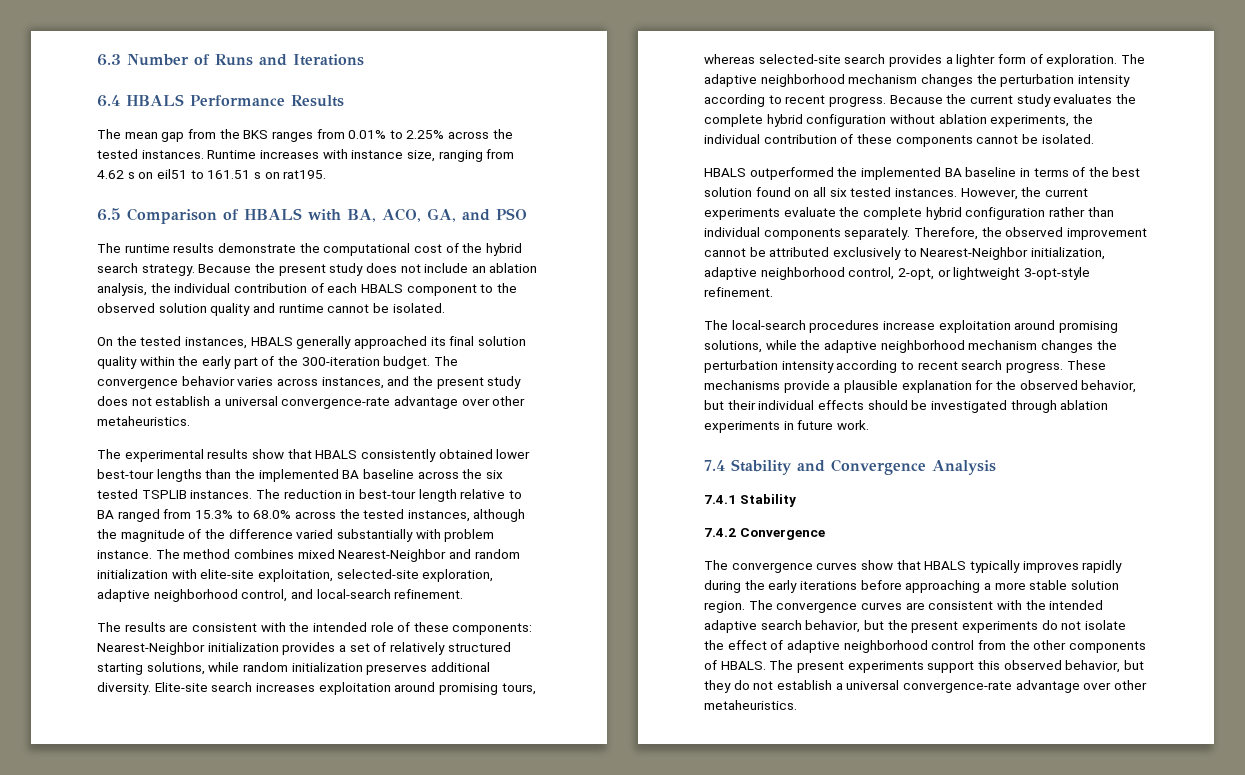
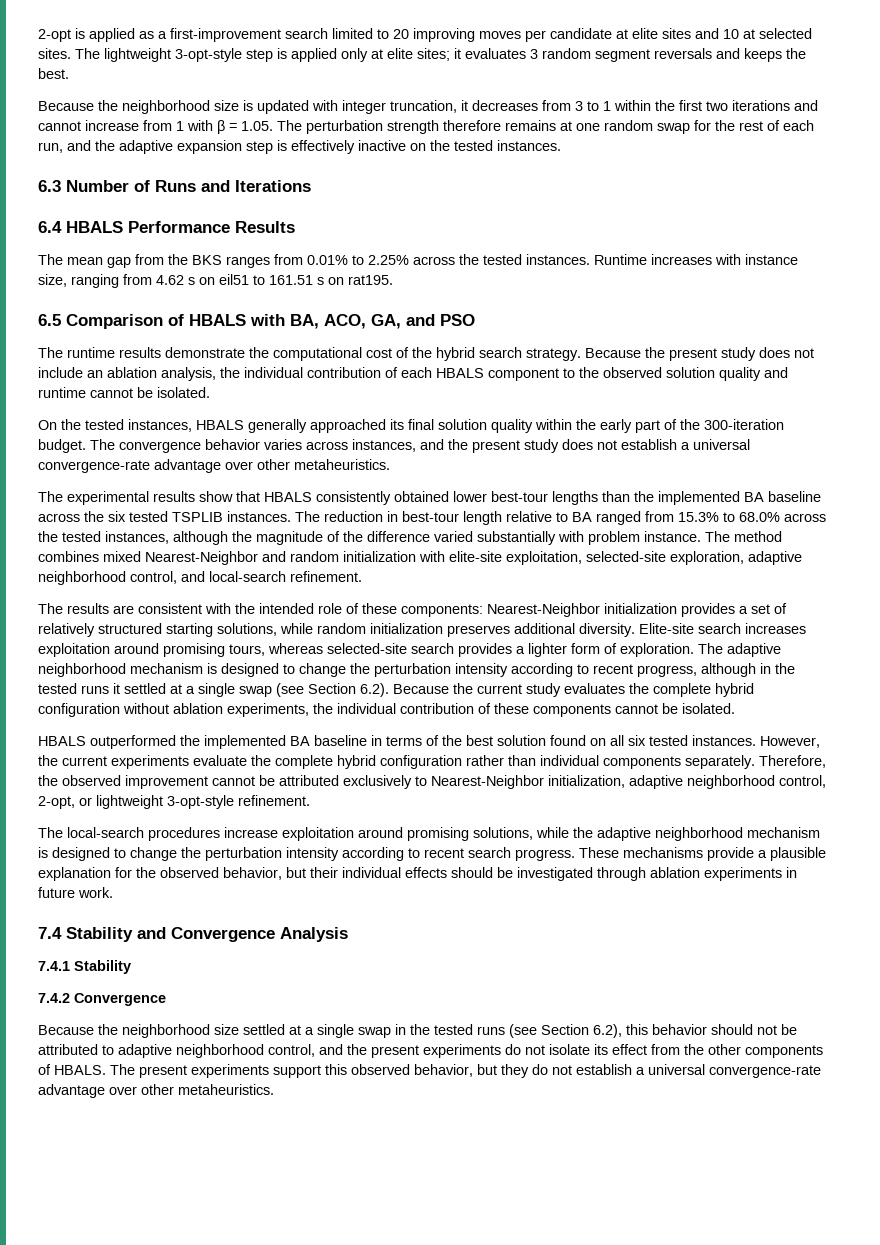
+ 2-opt is applied as a first-improvement search limited to 20 improving moves per candidate at elite sites and 10 at selected sites. The lightweight 3-opt-style step is applied only at elite sites; it evaluates 3 random segment reversals and keeps the best.
+ Because the neighborhood size is updated with integer truncation, it decreases from 3 to 1 within the first two iterations and cannot increase from 1 with β = 1.05. The perturbation strength therefore remains at one random swap for the rest of each run, and the adaptive expansion step is effectively inactive on the tested instances.
- The adaptive neighborhood mechanism changes the perturbation intensity according to recent progress. Because the current study evaluates the complete hybrid configuration without ablation experiments, the individual contribution of these components cannot be isolated.
+ The adaptive neighborhood mechanism is designed to change the perturbation intensity according to recent progress, although in the tested runs it settled at a single swap (see Section 6.2). Because the current study evaluates the complete hybrid configuration without ablation experiments, the individual contribution of these components cannot be isolated.
- The local-search procedures increase exploitation around promising solutions, while the adaptive neighborhood mechanism changes the perturbation intensity according to recent search progress.
+ The local-search procedures increase exploitation around promising solutions, while the adaptive neighborhood mechanism is designed to change the perturbation intensity according to recent search progress.
- The convergence curves show that HBALS typically improves rapidly during the early iterations before approaching a more stable solution region. The convergence curves are consistent with the intended adaptive search behavior, but the present experiments do not isolate the effect of adaptive neighborhood control from the other components of HBALS.
+ Because the neighborhood size settled at a single swap in the tested runs (see Section 6.2), this behavior should not be attributed to adaptive neighborhood control, and the present experiments do not isolate its effect from the other components of HBALS.

